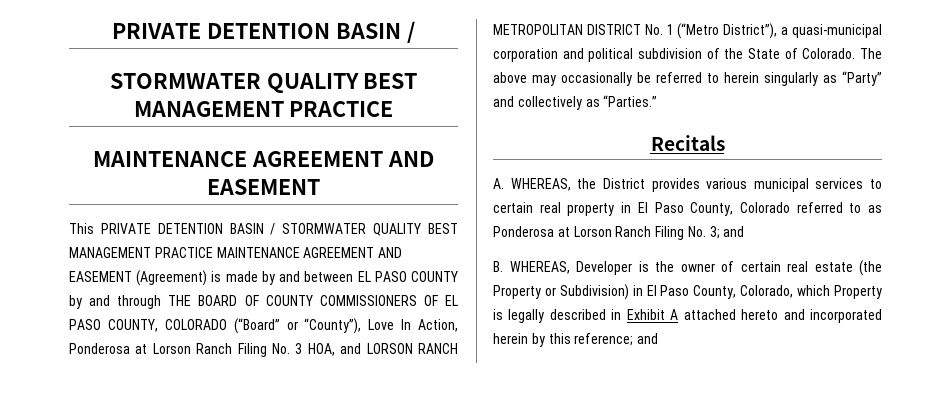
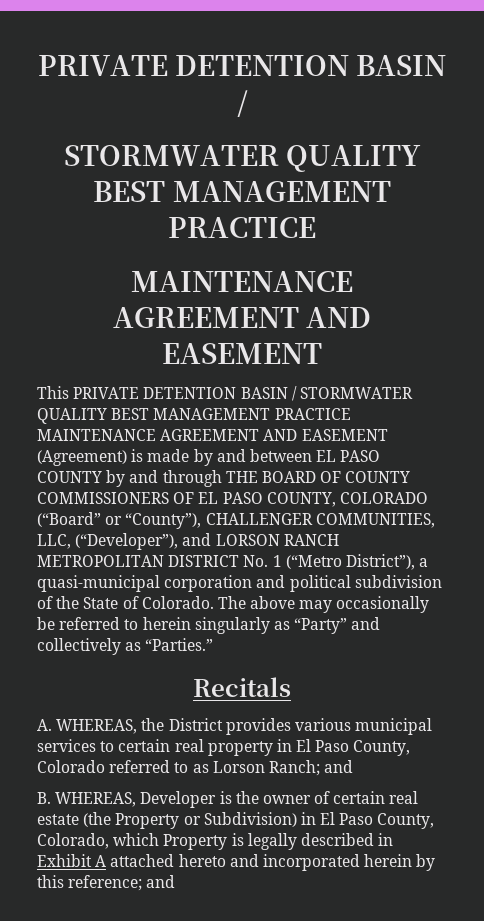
- This PRIVATE DETENTION BASIN / STORMWATER QUALITY BEST MANAGEMENT PRACTICE MAINTENANCE AGREEMENT AND EASEMENT (Agreement) is made by and between EL PASO COUNTY by and through THE BOARD OF COUNTY COMMISSIONERS OF EL PASO COUNTY, COLORADO (“Board” or “County”), Love In Action, Ponderosa at Lorson Ranch Filing No. 3 HOA, and LORSON RANCH METROPOLITAN DISTRICT No. 1 (“Metro District”), a quasi-municipal corporation and political subdivision of the State of Colorado.
+ This PRIVATE DETENTION BASIN / STORMWATER QUALITY BEST MANAGEMENT PRACTICE MAINTENANCE AGREEMENT AND EASEMENT (Agreement) is made by and between EL PASO COUNTY by and through THE BOARD OF COUNTY COMMISSIONERS OF EL PASO COUNTY, COLORADO (“Board” or “County”), CHALLENGER COMMUNITIES, LLC, (“Developer”), and LORSON RANCH METROPOLITAN DISTRICT No. 1 (“Metro District”), a quasi-municipal corporation and political subdivision of the State of Colorado.
- A. WHEREAS, the District provides various municipal services to certain real property in El Paso County, Colorado referred to as Ponderosa at Lorson Ranch Filing No. 3; and
+ A. WHEREAS, the District provides various municipal services to certain real property in El Paso County, Colorado referred to as Lorson Ranch; and

